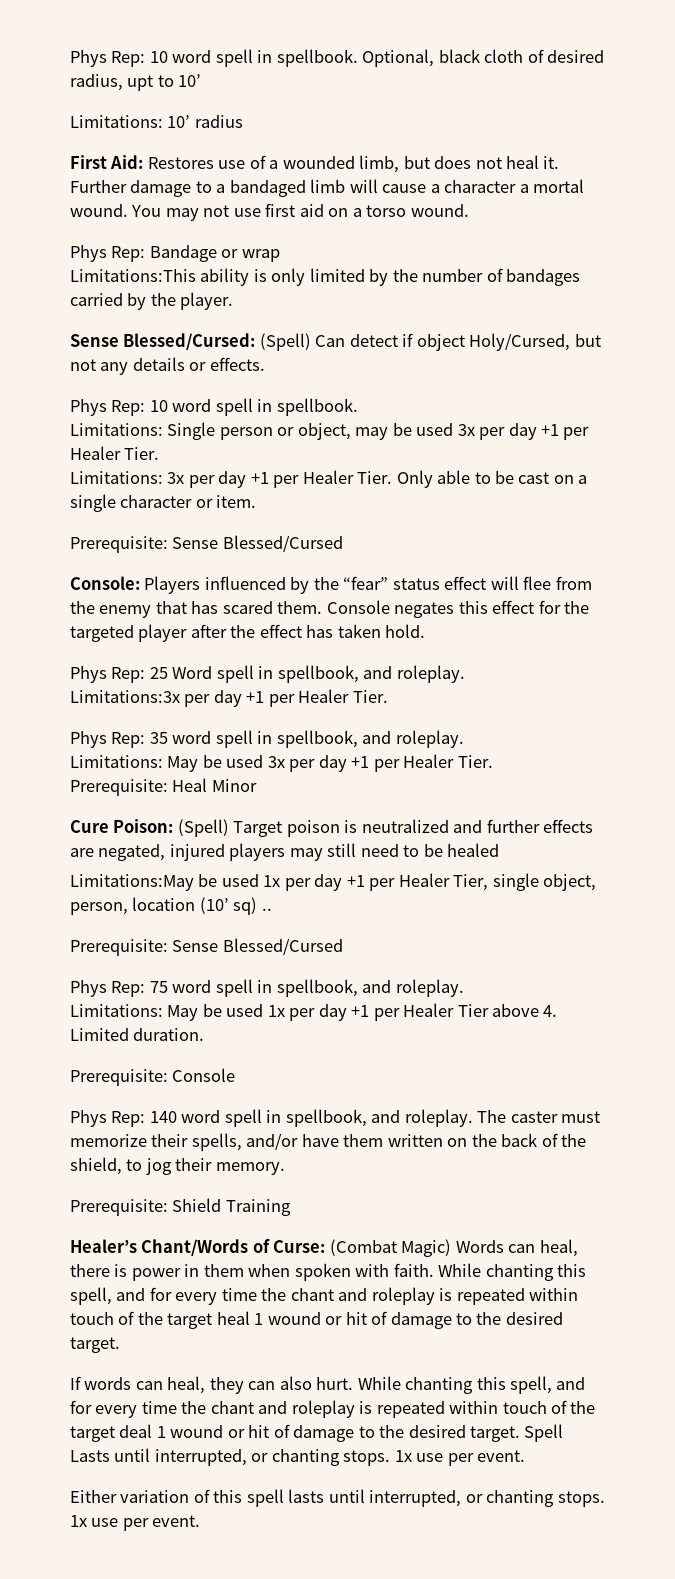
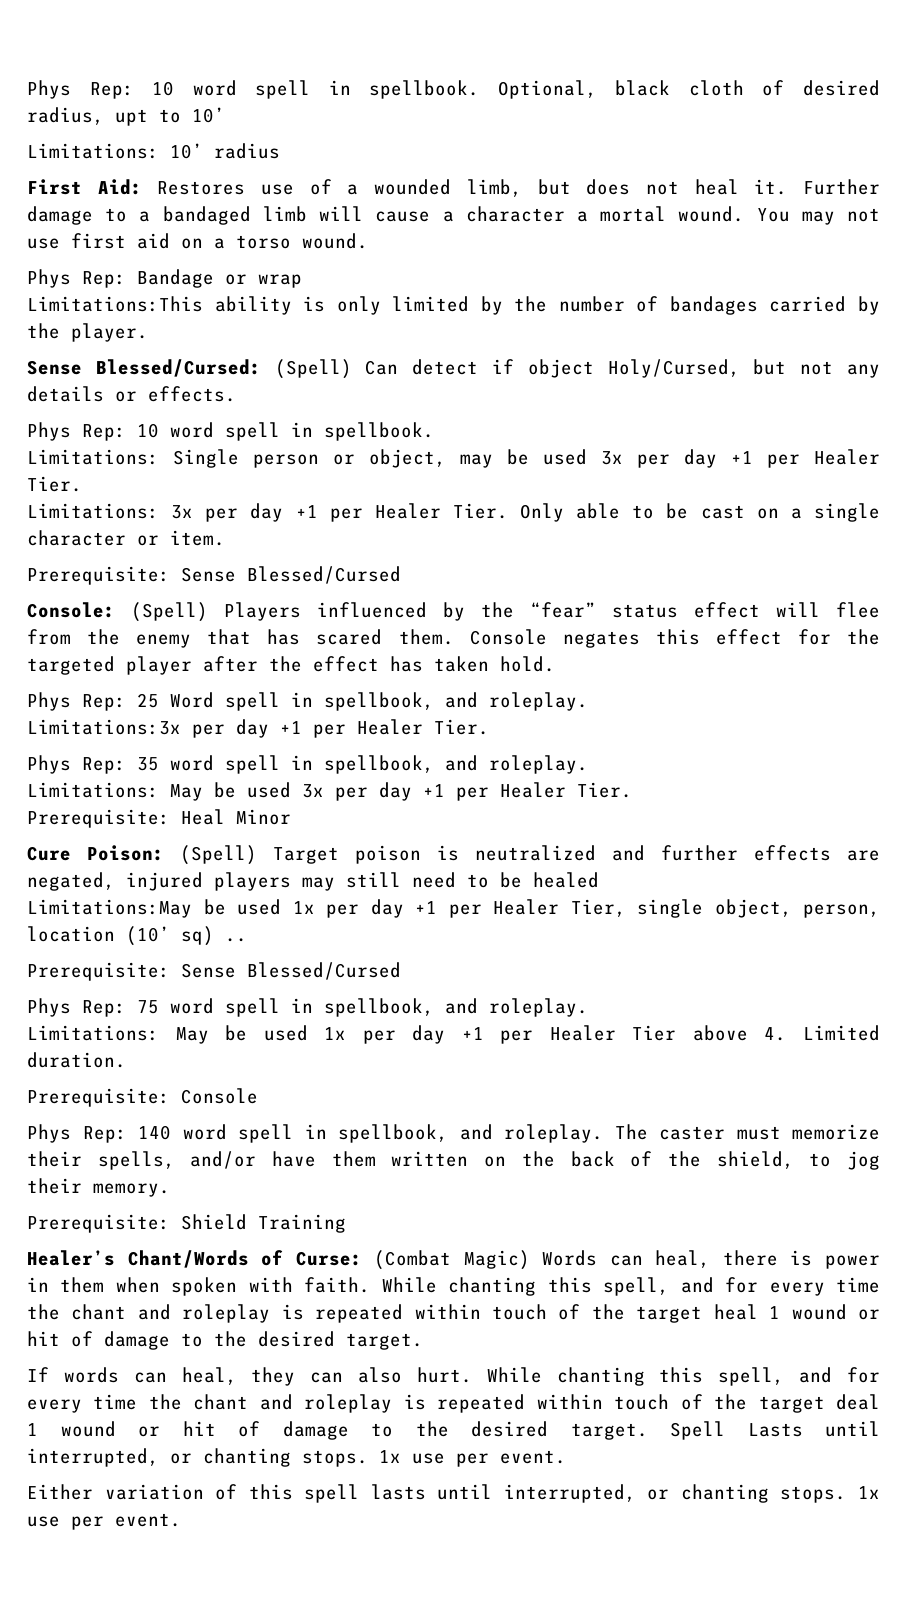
- Console: Players influenced by the “fear” status effect will flee from the enemy that has scared them.
+ Console: (Spell) Players influenced by the “fear” status effect will flee from the enemy that has scared them.

